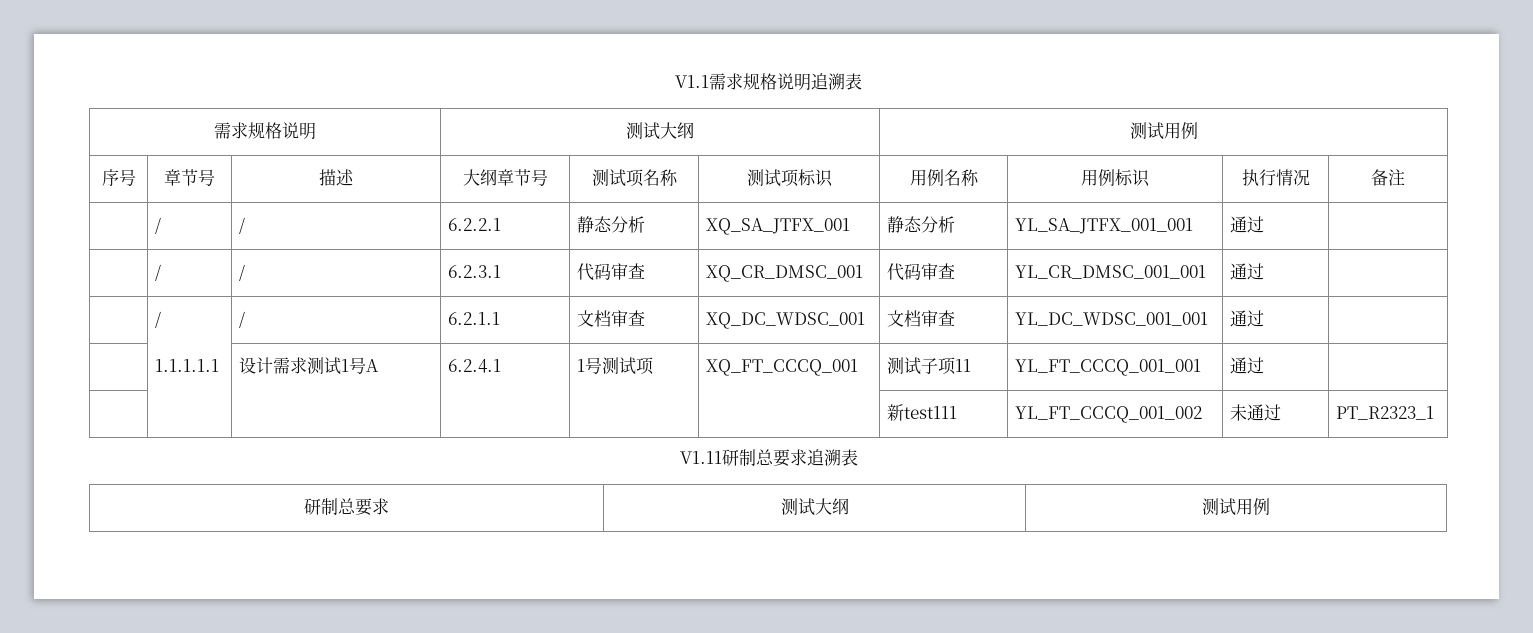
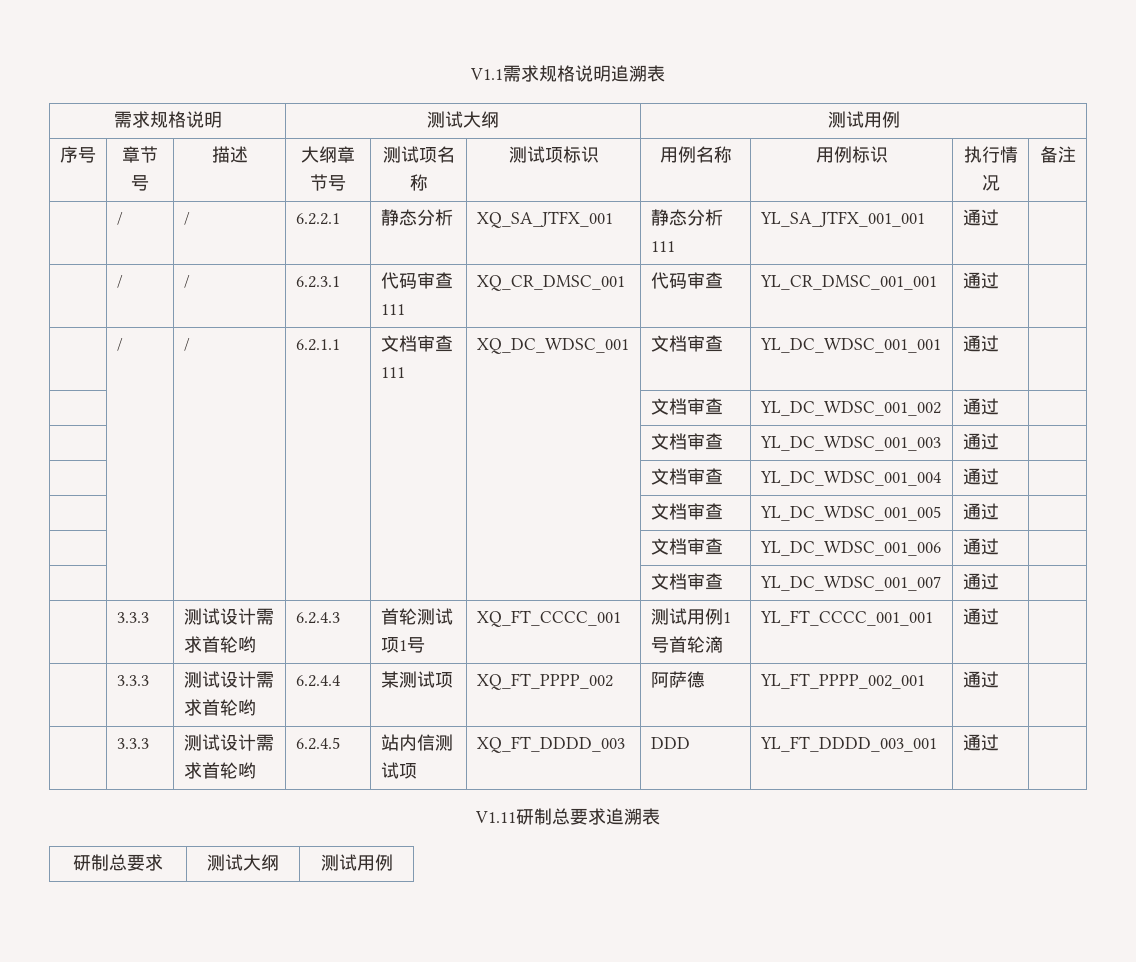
- | / | / | 6.2.2.1 | 静态分析 | XQ_SA_JTFX_001 | 静态分析 | YL_SA_JTFX_001_001 | 通过 |
+ | / | / | 6.2.2.1 | 静态分析 | XQ_SA_JTFX_001 | 静态分析111 | YL_SA_JTFX_001_001 | 通过 |
- | / | / | 6.2.3.1 | 代码审查 | XQ_CR_DMSC_001 | 代码审查 | YL_CR_DMSC_001_001 | 通过 |
+ | / | / | 6.2.3.1 | 代码审查111 | XQ_CR_DMSC_001 | 代码审查 | YL_CR_DMSC_001_001 | 通过 |
- | / | / | 6.2.1.1 | 文档审查 | XQ_DC_WDSC_001 | 文档审查 | YL_DC_WDSC_001_001 | 通过 |
+ | / | / | 6.2.1.1 | 文档审查111 | XQ_DC_WDSC_001 | 文档审查 | YL_DC_WDSC_001_001 | 通过 |
- | 1.1.1.1.1 | 设计需求测试1号A | 6.2.4.1 | 1号测试项 | XQ_FT_CCCQ_001 | 测试子项11 | YL_FT_CCCQ_001_001 | 通过 |
- | | | | | | 新test111 | YL_FT_CCCQ_001_002 | 未通过 | PT_R2323_1
+ | | | | | | 文档审查 | YL_DC_WDSC_001_002 | 通过 |
+ | | | | | | 文档审查 | YL_DC_WDSC_001_003 | 通过 |
+ | | | | | | 文档审查 | YL_DC_WDSC_001_004 | 通过 |
+ | | | | | | 文档审查 | YL_DC_WDSC_001_005 | 通过 |
+ | | | | | | 文档审查 | YL_DC_WDSC_001_006 | 通过 |
+ | | | | | | 文档审查 | YL_DC_WDSC_001_007 | 通过 |
+ | 3.3.3 | 测试设计需求首轮哟 | 6.2.4.3 | 首轮测试项1号 | XQ_FT_CCCC_001 | 测试用例1号首轮滴 | YL_FT_CCCC_001_001 | 通过 |
+ | 3.3.3 | 测试设计需求首轮哟 | 6.2.4.4 | 某测试项 | XQ_FT_PPPP_002 | 阿萨德 | YL_FT_PPPP_002_001 | 通过 |
+ | 3.3.3 | 测试设计需求首轮哟 | 6.2.4.5 | 站内信测试项 | XQ_FT_DDDD_003 | DDD | YL_FT_DDDD_003_001 | 通过 |

